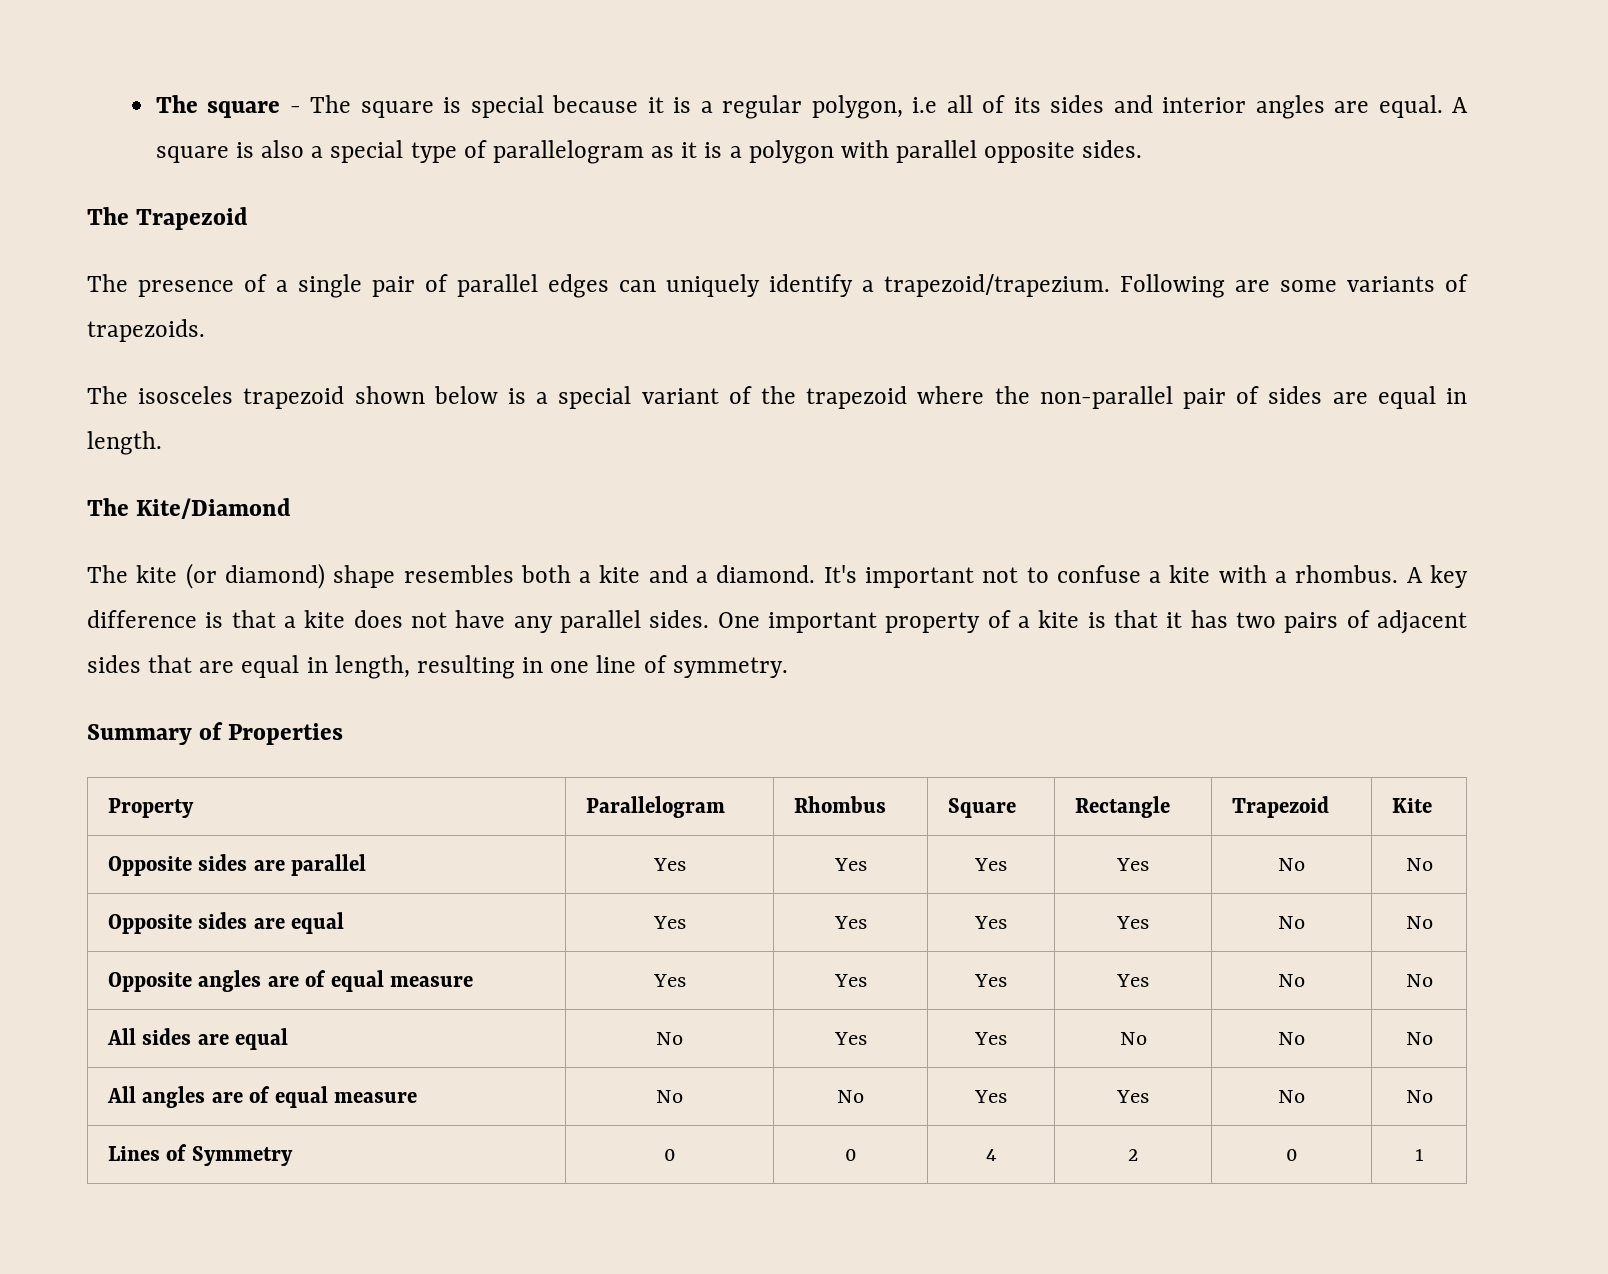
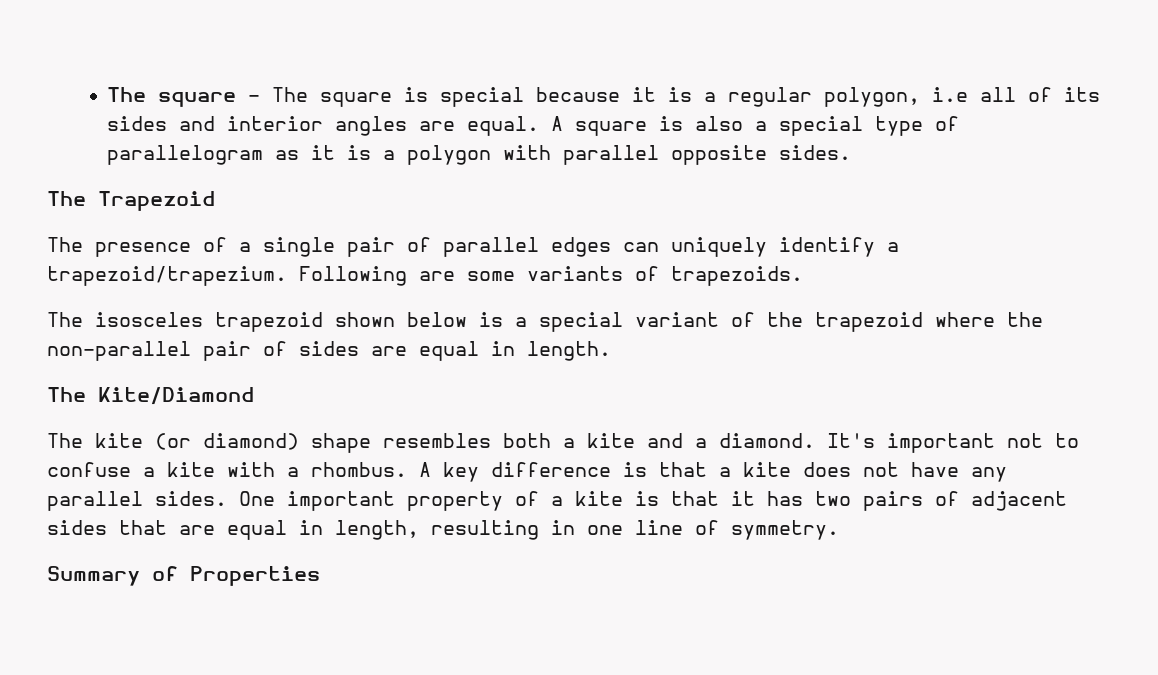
- Property | Parallelogram | Rhombus | Square | Rectangle | Trapezoid | Kite
- Opposite sides are parallel | Yes | Yes | Yes | Yes | No | No
- Opposite sides are equal | Yes | Yes | Yes | Yes | No | No
- Opposite angles are of equal measure | Yes | Yes | Yes | Yes | No | No
- All sides are equal | No | Yes | Yes | No | No | No
- All angles are of equal measure | No | No | Yes | Yes | No | No
- Lines of Symmetry | 0 | 0 | 4 | 2 | 0 | 1

